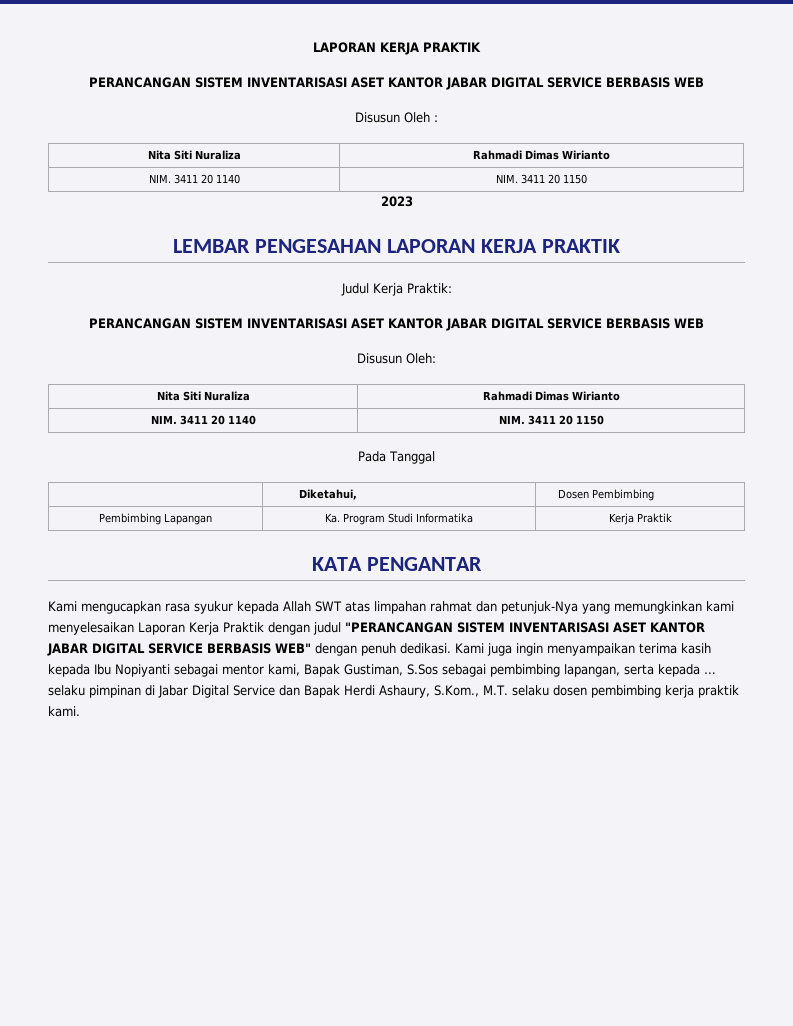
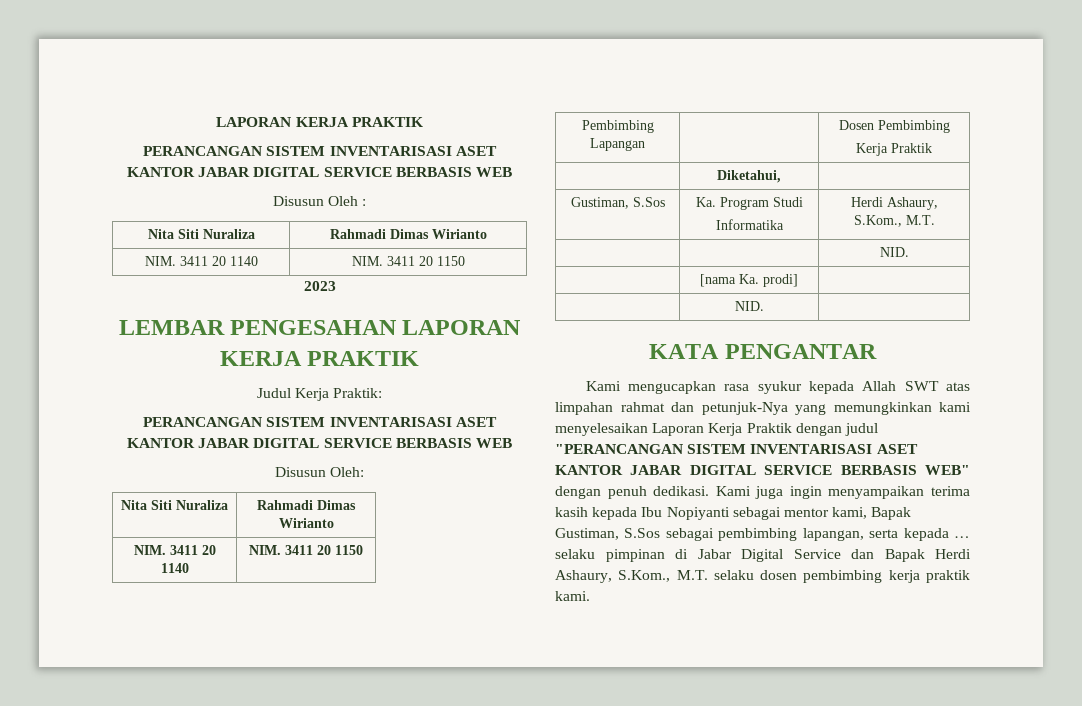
- Pada Tanggal
- | Diketahui, | Dosen Pembimbing
- Pembimbing Lapangan | Ka. Program Studi Informatika | Kerja Praktik
+ Pembimbing Lapangan | | Dosen Pembimbing
+ Kerja Praktik
+ | Diketahui, |
+ Gustiman, S.Sos | Ka. Program Studi
+ Informatika | Herdi Ashaury, S.Kom., M.T.
+ | | NID.
+ | [nama Ka. prodi] |
+ | NID. |

